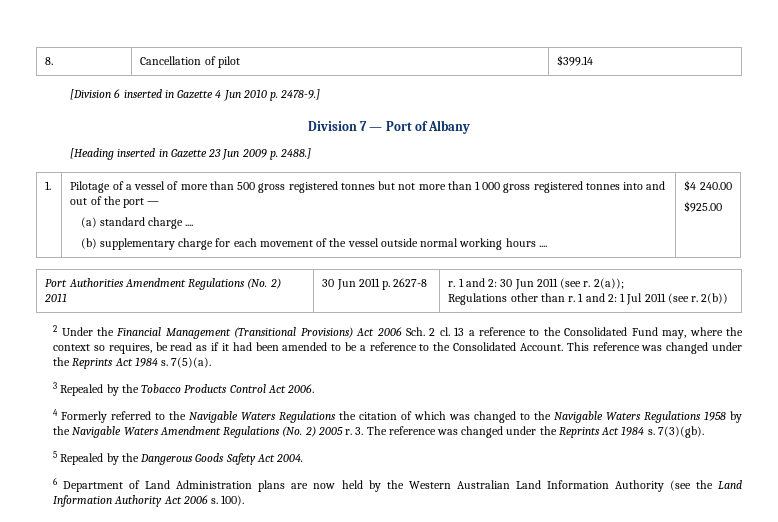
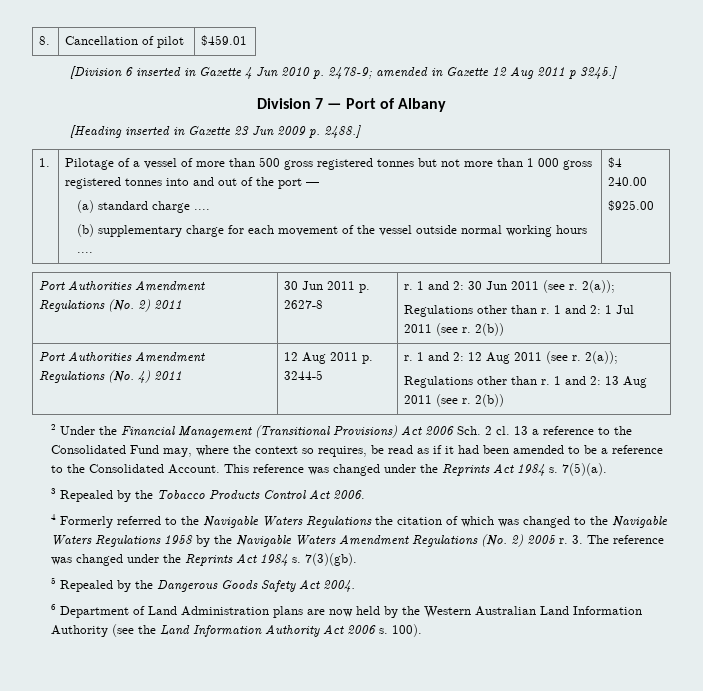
- 8. | Cancellation of pilot | $399.14
+ 8. | Cancellation of pilot | $459.01
- [Division 6 inserted in Gazette 4 Jun 2010 p. 2478-9.]
+ [Division 6 inserted in Gazette 4 Jun 2010 p. 2478-9; amended in Gazette 12 Aug 2011 p 3245.]
+ Port Authorities Amendment Regulations (No. 4) 2011 | 12 Aug 2011 p. 3244-5 | r. 1 and 2: 12 Aug 2011 (see r. 2(a));
+ Regulations other than r. 1 and 2: 13 Aug 2011 (see r. 2(b))

